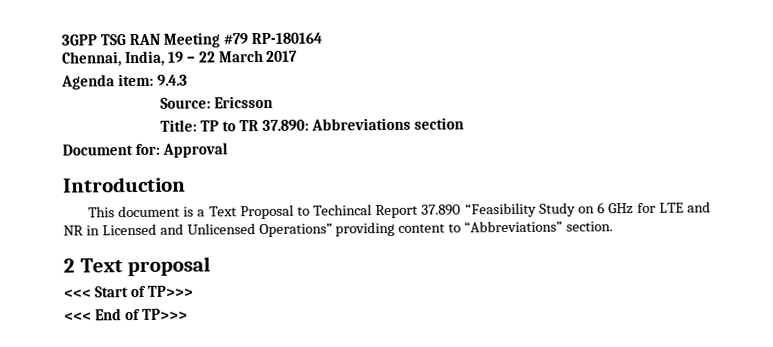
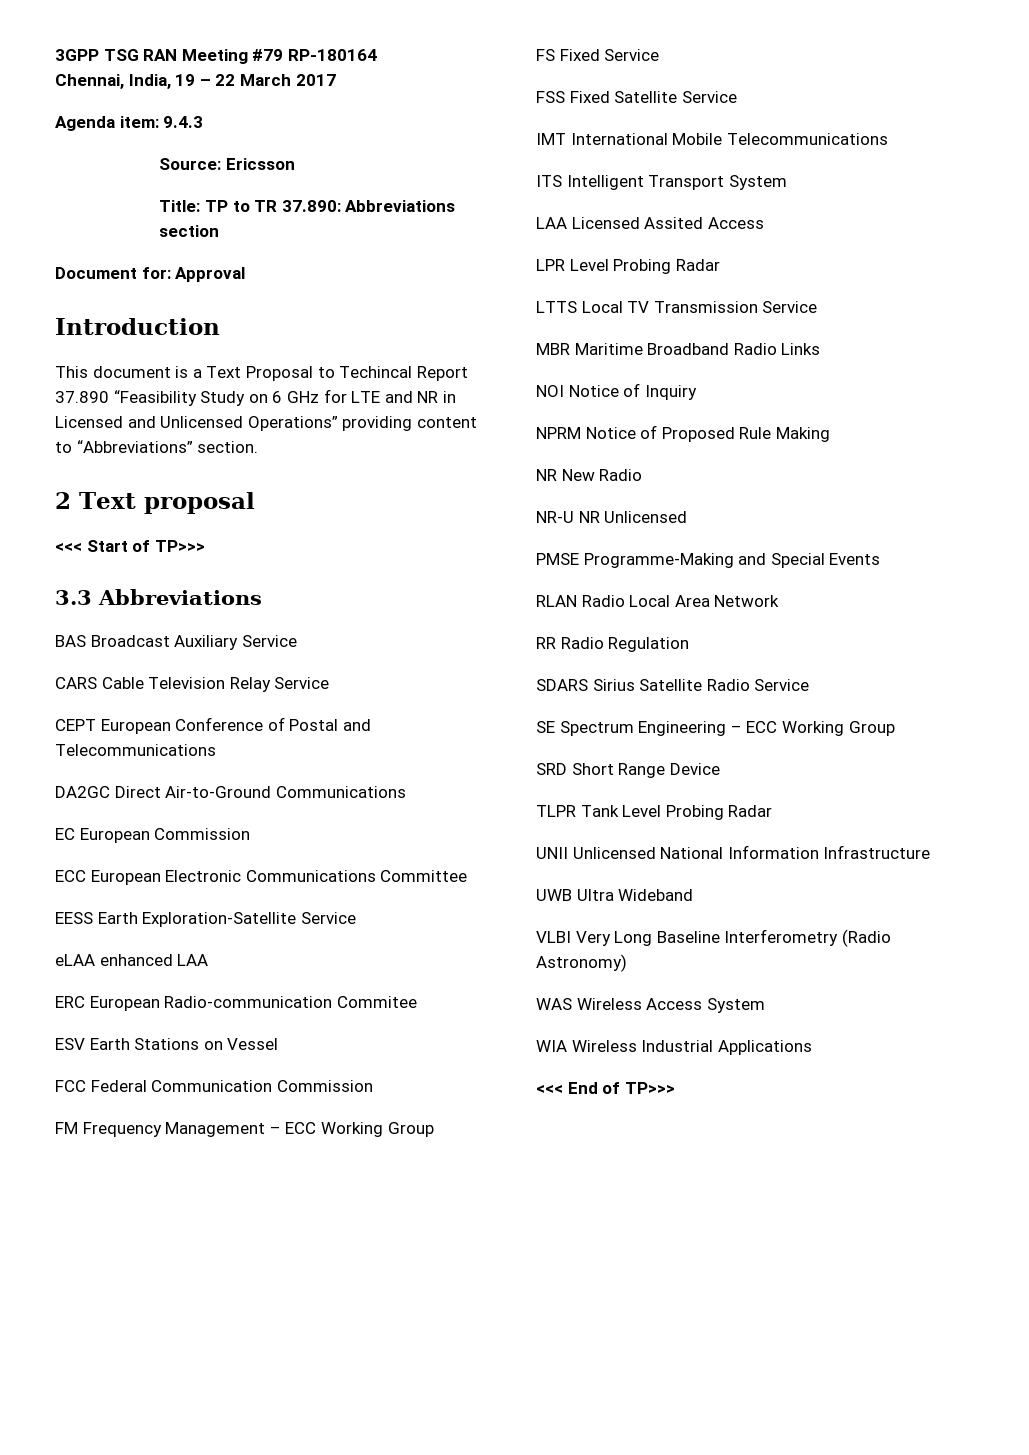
+ 3.3 Abbreviations
+ BAS Broadcast Auxiliary Service
+ CARS Cable Television Relay Service
+ CEPT European Conference of Postal and Telecommunications
+ DA2GC Direct Air-to-Ground Communications
+ EC European Commission
+ ECC European Electronic Communications Committee
+ EESS Earth Exploration-Satellite Service
+ eLAA enhanced LAA
+ ERC European Radio-communication Commitee
+ ESV Earth Stations on Vessel
+ FCC Federal Communication Commission
+ FM Frequency Management – ECC Working Group
+ FS Fixed Service
+ FSS Fixed Satellite Service
+ IMT International Mobile Telecommunications
+ ITS Intelligent Transport System
+ LAA Licensed Assited Access
+ LPR Level Probing Radar
+ LTTS Local TV Transmission Service
+ MBR Maritime Broadband Radio Links
+ NOI Notice of Inquiry
+ NPRM Notice of Proposed Rule Making
+ NR New Radio
+ NR-U NR Unlicensed
+ PMSE Programme-Making and Special Events
+ RLAN Radio Local Area Network
+ RR Radio Regulation
+ SDARS Sirius Satellite Radio Service
+ SE Spectrum Engineering – ECC Working Group
+ SRD Short Range Device
+ TLPR Tank Level Probing Radar
+ UNII Unlicensed National Information Infrastructure
+ UWB Ultra Wideband
+ VLBI Very Long Baseline Interferometry (Radio Astronomy)
+ WAS Wireless Access System
+ WIA Wireless Industrial Applications

